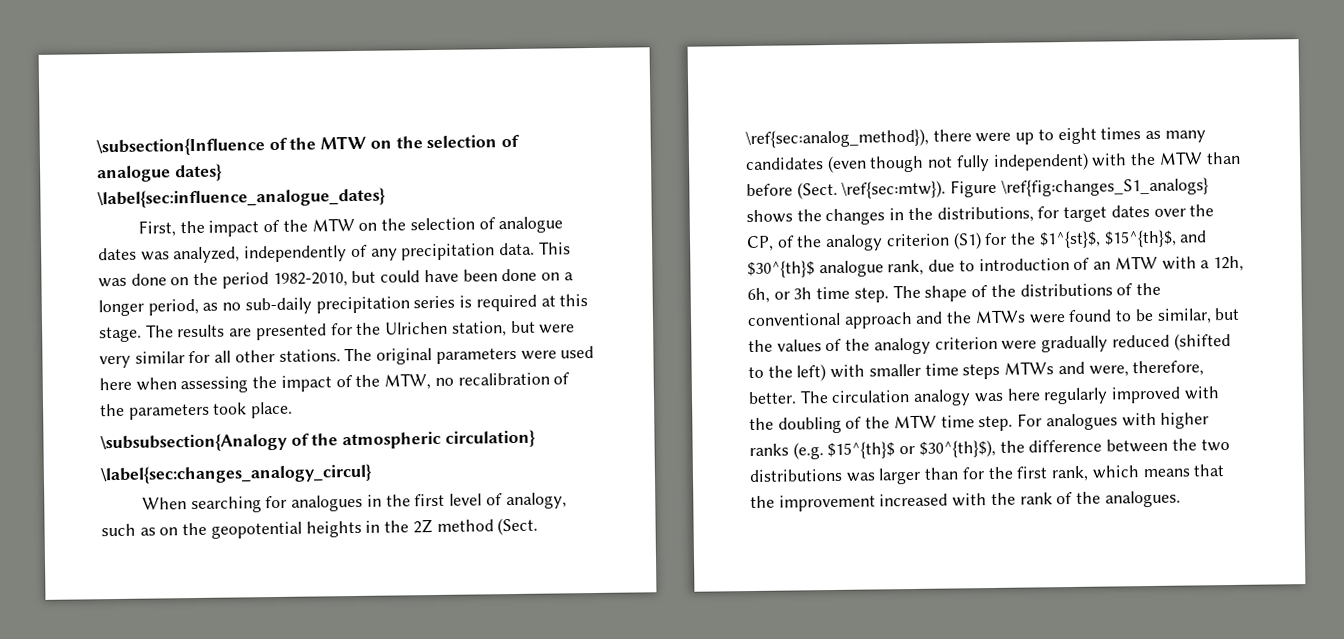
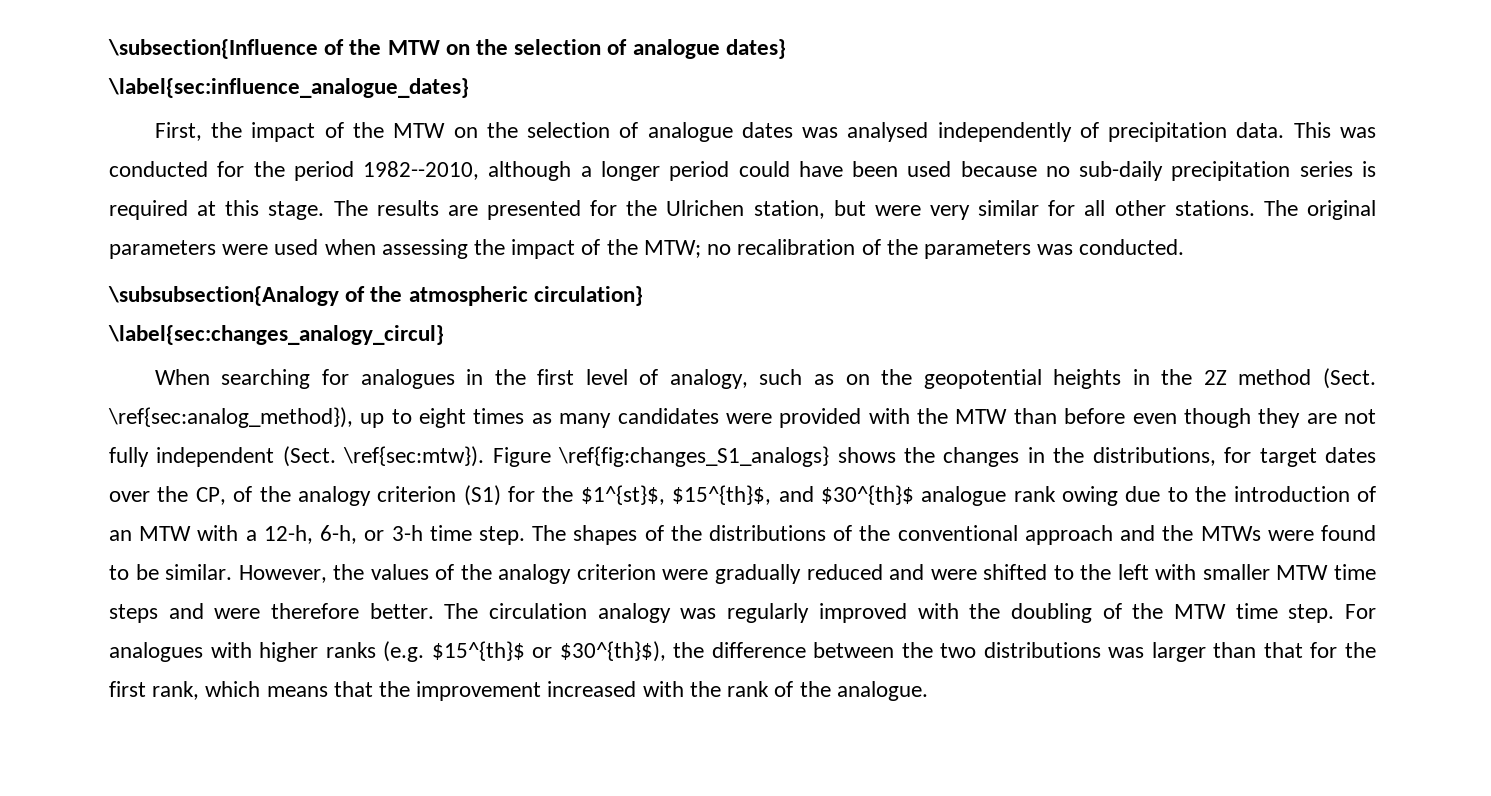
- First, the impact of the MTW on the selection of analogue dates was analyzed, independently of any precipitation data.
+ First, the impact of the MTW on the selection of analogue dates was analysed independently of precipitation data.
- This was done on the period 1982-2010, but could have been done on a longer period, as no sub-daily precipitation series is required at this stage.
+ This was conducted for the period 1982--2010, although a longer period could have been used because no sub-daily precipitation series is required at this stage.
- The original parameters were used here when assessing the impact of the MTW, no recalibration of the parameters took place.
+ The original parameters were used when assessing the impact of the MTW; no recalibration of the parameters was conducted.
- When searching for analogues in the first level of analogy, such as on the geopotential heights in the 2Z method (Sect. \ref{sec:analog_method}), there were up to eight times as many candidates (even though not fully independent) with the MTW than before (Sect. \ref{sec:mtw}).
+ When searching for analogues in the first level of analogy, such as on the geopotential heights in the 2Z method (Sect. \ref{sec:analog_method}), up to eight times as many candidates were provided with the MTW than before even though they are not fully independent (Sect. \ref{sec:mtw}).
- Figure \ref{fig:changes_S1_analogs} shows the changes in the distributions, for target dates over the CP, of the analogy criterion (S1) for the $1^{st}$, $15^{th}$, and $30^{th}$ analogue rank, due to introduction of an MTW with a 12h, 6h, or 3h time step.
+ Figure \ref{fig:changes_S1_analogs} shows the changes in the distributions, for target dates over the CP, of the analogy criterion (S1) for the $1^{st}$, $15^{th}$, and $30^{th}$ analogue rank owing due to the introduction of an MTW with a 12-h, 6-h, or 3-h time step.
- The shape of the distributions of the conventional approach and the MTWs were found to be similar, but the values of the analogy criterion were gradually reduced (shifted to the left) with smaller time steps MTWs and were, therefore, better.
+ The shapes of the distributions of the conventional approach and the MTWs were found to be similar. However, the values of the analogy criterion were gradually reduced and were shifted to the left with smaller MTW time steps and were therefore better.
- The circulation analogy was here regularly improved with the doubling of the MTW time step.
+ The circulation analogy was regularly improved with the doubling of the MTW time step.
- For analogues with higher ranks (e.g. $15^{th}$ or $30^{th}$), the difference between the two distributions was larger than for the first rank, which means that the improvement increased with the rank of the analogues.
+ For analogues with higher ranks (e.g. $15^{th}$ or $30^{th}$), the difference between the two distributions was larger than that for the first rank, which means that the improvement increased with the rank of the analogue.

